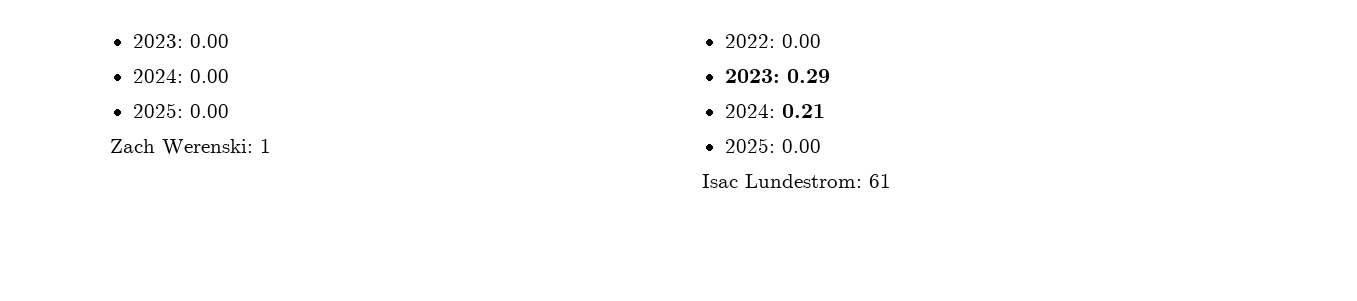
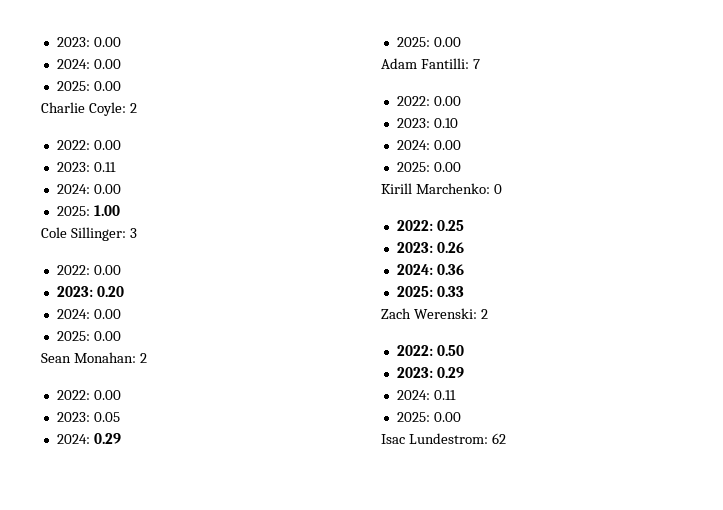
- Zach Werenski: 1
+ Charlie Coyle: 2
  2022: 0.00
+ 2023: 0.11
+ 2024: 0.00
+ 2025: 1.00
+ Cole Sillinger: 3
+ 2022: 0.00
+ 2023: 0.20
+ 2024: 0.00
+ 2025: 0.00
+ Sean Monahan: 2
+ 2022: 0.00
+ 2023: 0.05
+ 2024: 0.29
+ 2025: 0.00
+ Adam Fantilli: 7
+ 2022: 0.00
+ 2023: 0.10
+ 2024: 0.00
+ 2025: 0.00
+ Kirill Marchenko: 0
+ 2022: 0.25
+ 2023: 0.26
+ 2024: 0.36
+ 2025: 0.33
+ Zach Werenski: 2
+ 2022: 0.50
- 2024: 0.21
+ 2024: 0.11
- Isac Lundestrom: 61
+ Isac Lundestrom: 62

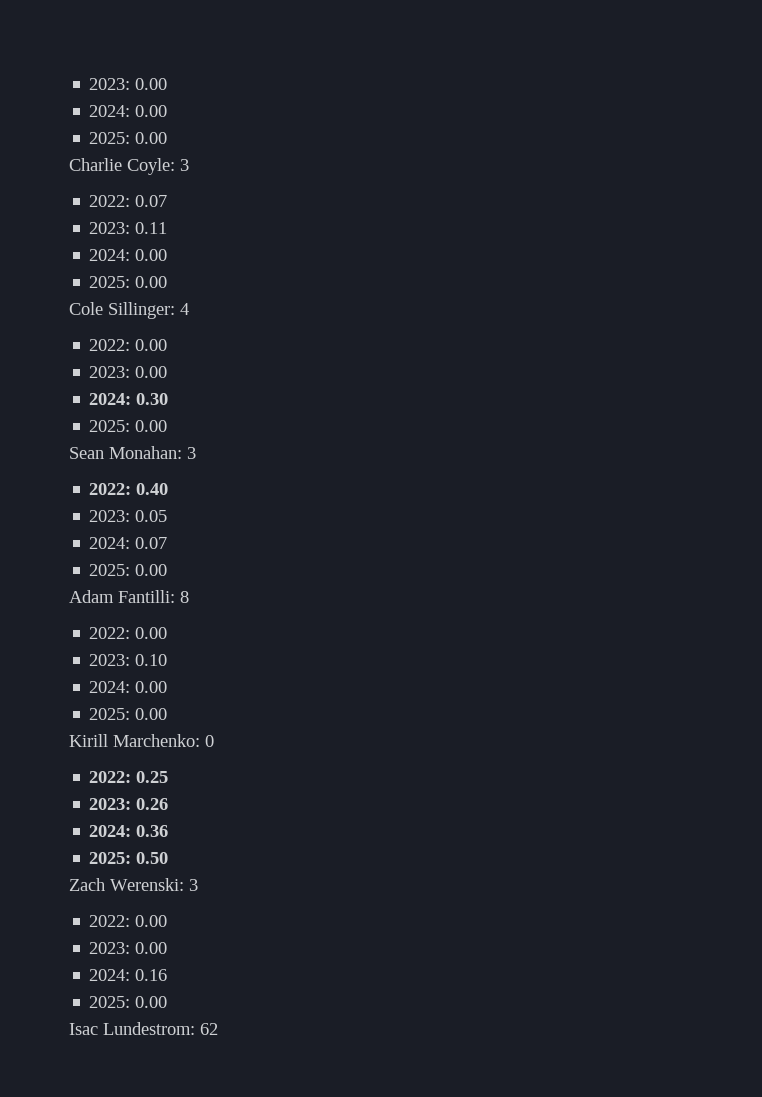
- Charlie Coyle: 2
- 2022: 0.00
+ Charlie Coyle: 3
+ 2022: 0.07
  2023: 0.11
  2024: 0.00
- 2025: 1.00
+ 2025: 0.00
- Cole Sillinger: 3
+ Cole Sillinger: 4
  2022: 0.00
- 2023: 0.20
- 2024: 0.00
+ 2023: 0.00
+ 2024: 0.30
- Sean Monahan: 2
- 2022: 0.00
+ Sean Monahan: 3
+ 2022: 0.40
- 2024: 0.29
+ 2024: 0.07
- Adam Fantilli: 7
+ Adam Fantilli: 8
- 2025: 0.33
+ 2025: 0.50
- Zach Werenski: 2
- 2022: 0.50
- 2023: 0.29
- 2024: 0.11
+ Zach Werenski: 3
+ 2022: 0.00
+ 2023: 0.00
+ 2024: 0.16

